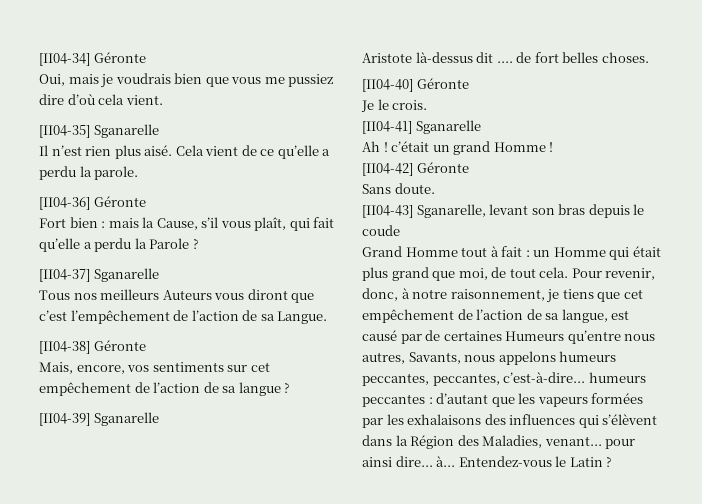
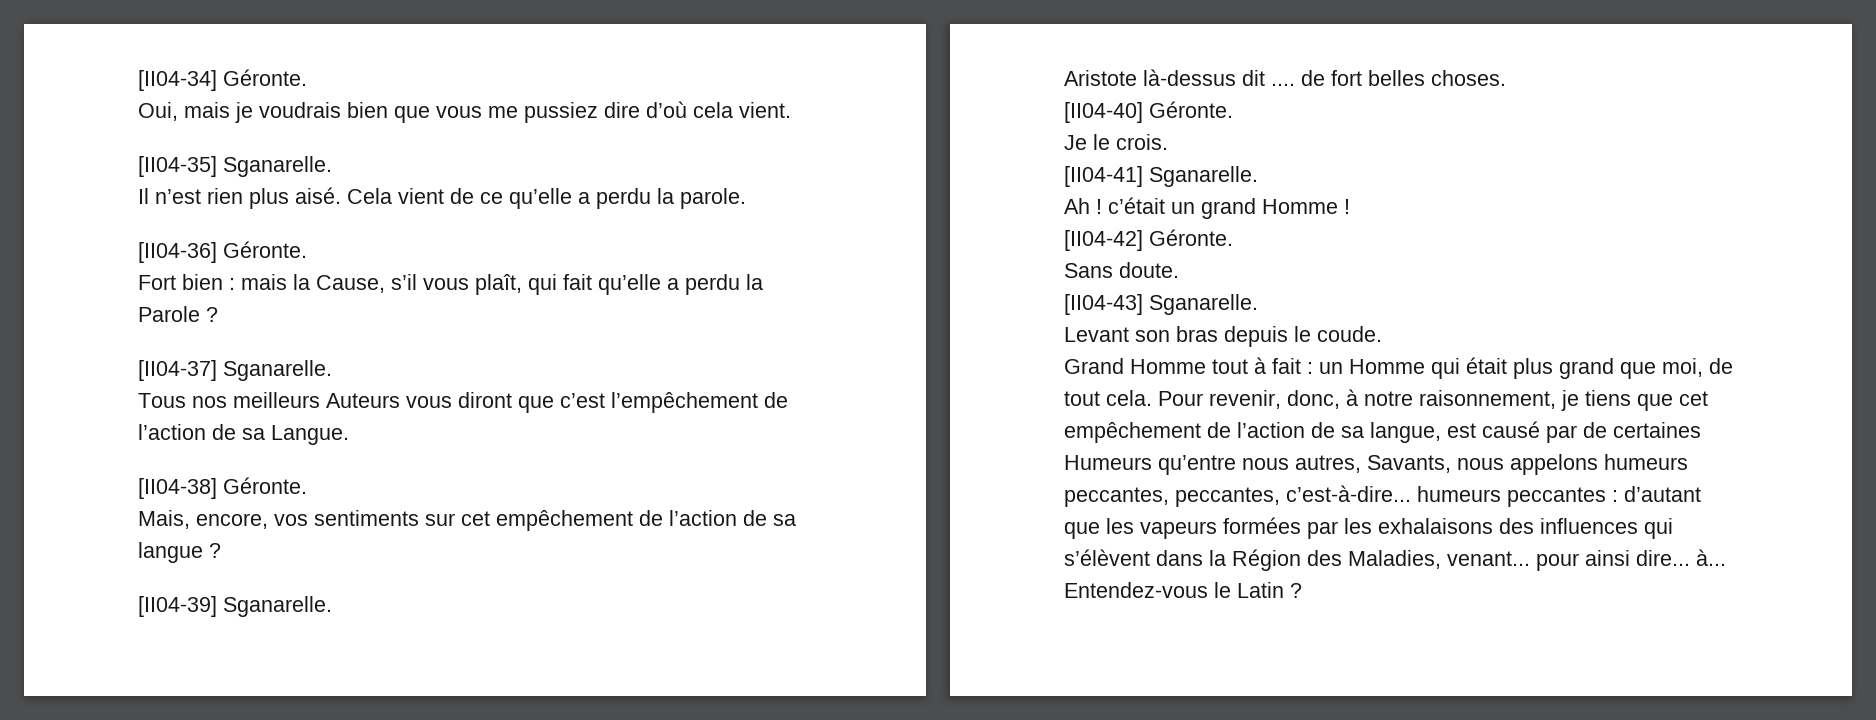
- [II04-34] Géronte
+ [II04-34] Géronte.
- [II04-35] Sganarelle
+ [II04-35] Sganarelle.
- [II04-36] Géronte
+ [II04-36] Géronte.
- [II04-37] Sganarelle
+ [II04-37] Sganarelle.
- [II04-38] Géronte
+ [II04-38] Géronte.
- [II04-39] Sganarelle
+ [II04-39] Sganarelle.
- [II04-40] Géronte
+ [II04-40] Géronte.
- [II04-41] Sganarelle
+ [II04-41] Sganarelle.
- [II04-42] Géronte
+ [II04-42] Géronte.
- [II04-43] Sganarelle, levant son bras depuis le coude
+ [II04-43] Sganarelle.
+ Levant son bras depuis le coude.

